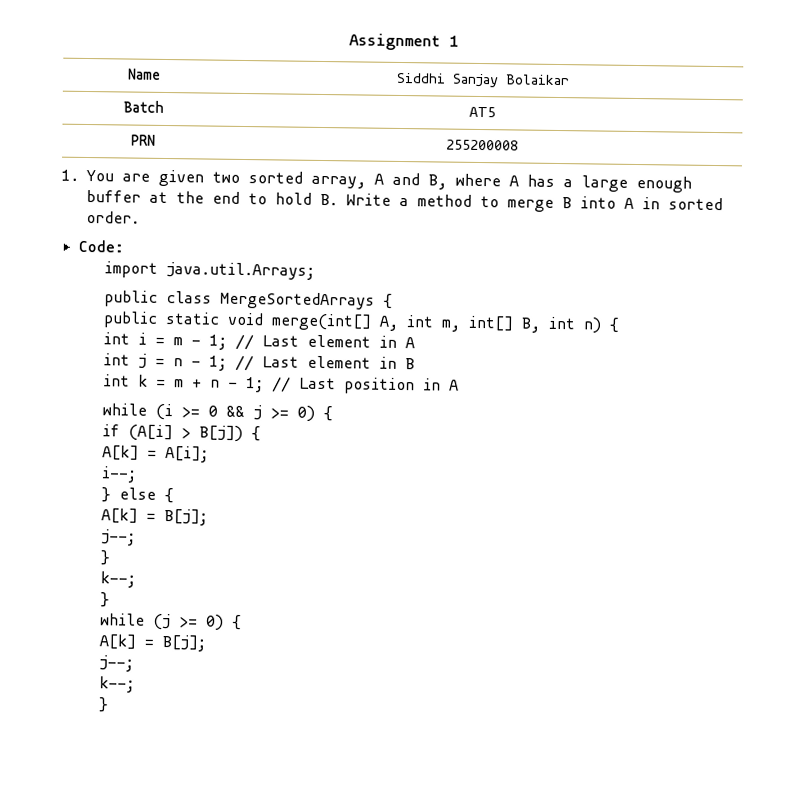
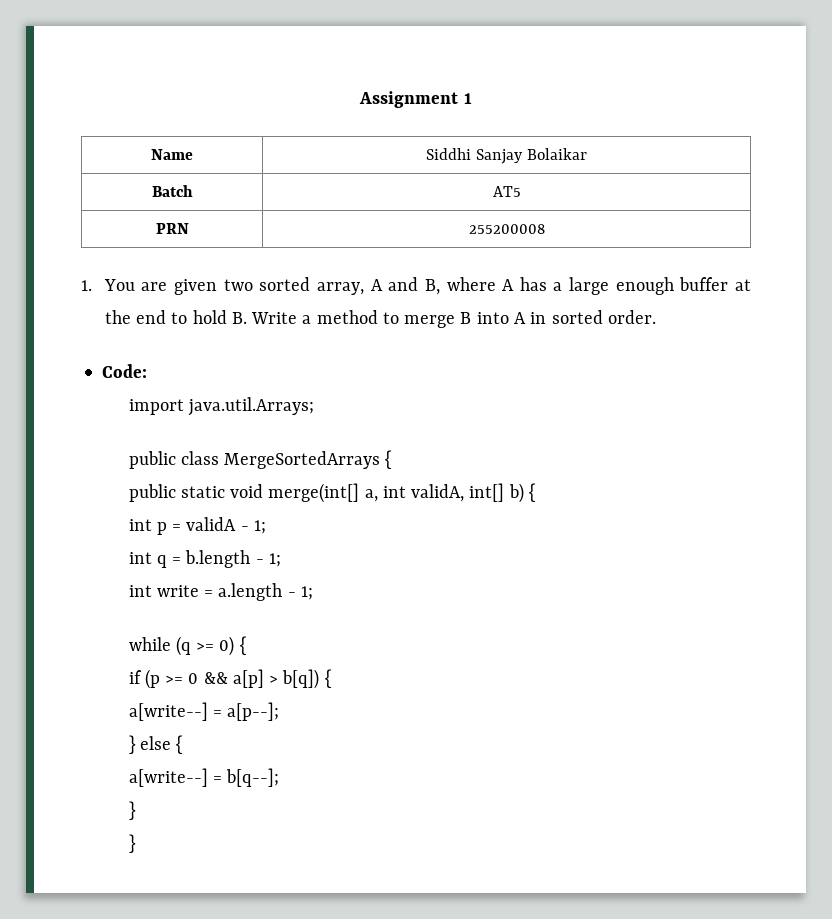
- public static void merge(int[] A, int m, int[] B, int n) {
+ public static void merge(int[] a, int validA, int[] b) {
- int i = m - 1; // Last element in A
- int j = n - 1; // Last element in B
- int k = m + n - 1; // Last position in A
- while (i >= 0 && j >= 0) {
- if (A[i] > B[j]) {
- A[k] = A[i];
- i--;
+ int p = validA - 1;
+ int q = b.length - 1;
+ int write = a.length - 1;
+ while (q >= 0) {
+ if (p >= 0 && a[p] > b[q]) {
+ a[write--] = a[p--];
  } else {
- A[k] = B[j];
- j--;
+ a[write--] = b[q--];
  }
- k--;
- }
- while (j >= 0) {
- A[k] = B[j];
- j--;
- k--;

